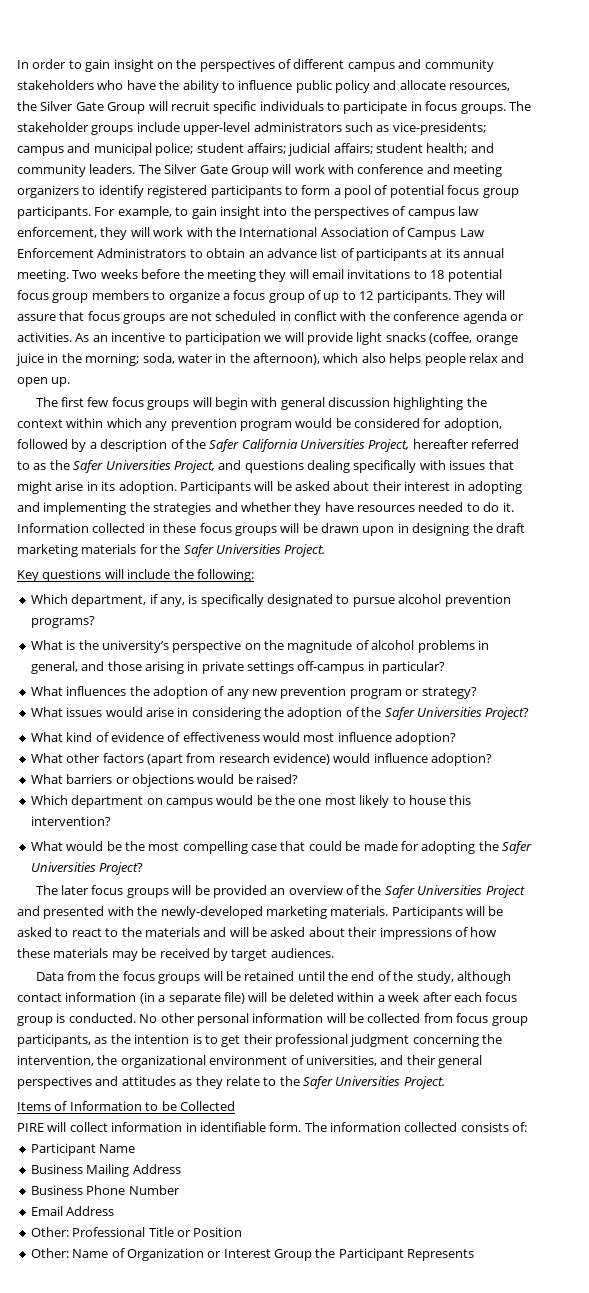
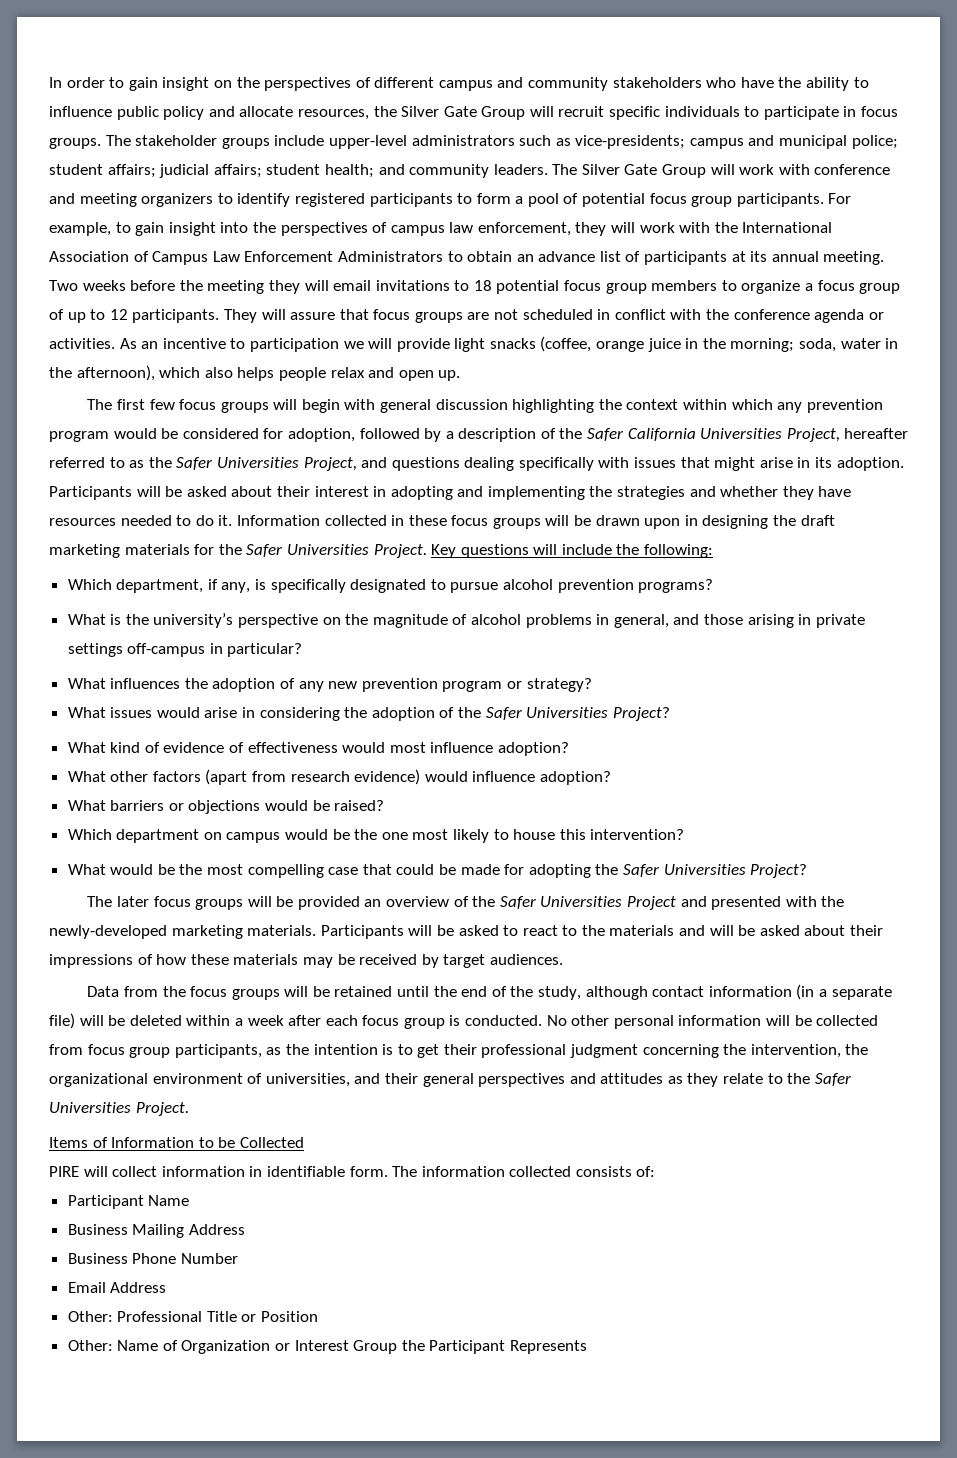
- Information collected in these focus groups will be drawn upon in designing the draft marketing materials for the Safer Universities Project.
- Key questions will include the following:
+ Information collected in these focus groups will be drawn upon in designing the draft marketing materials for the Safer Universities Project. Key questions will include the following:

